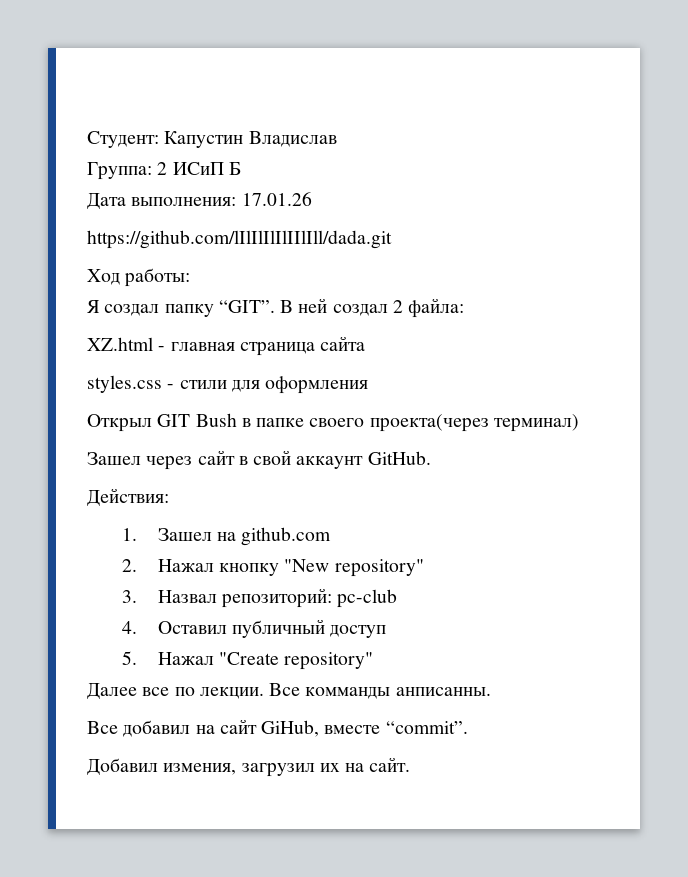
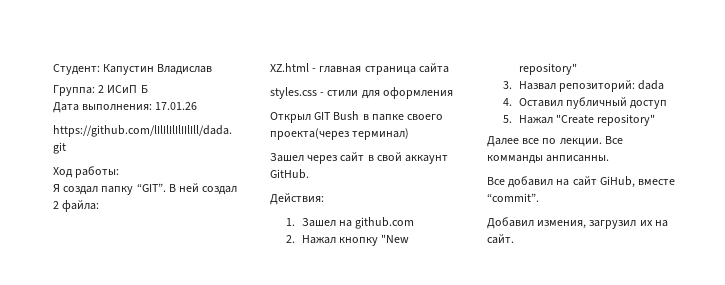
- 3. Назвал репозиторий: pc-club
+ 3. Назвал репозиторий: dada

